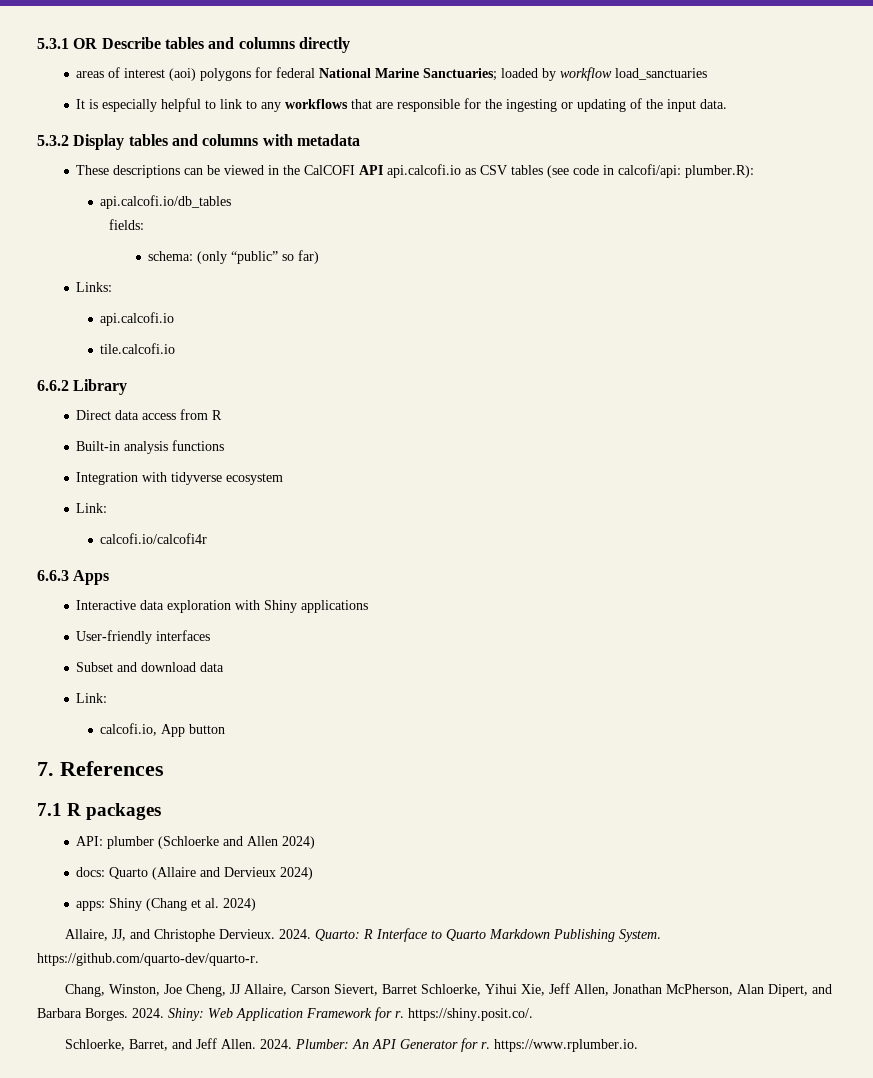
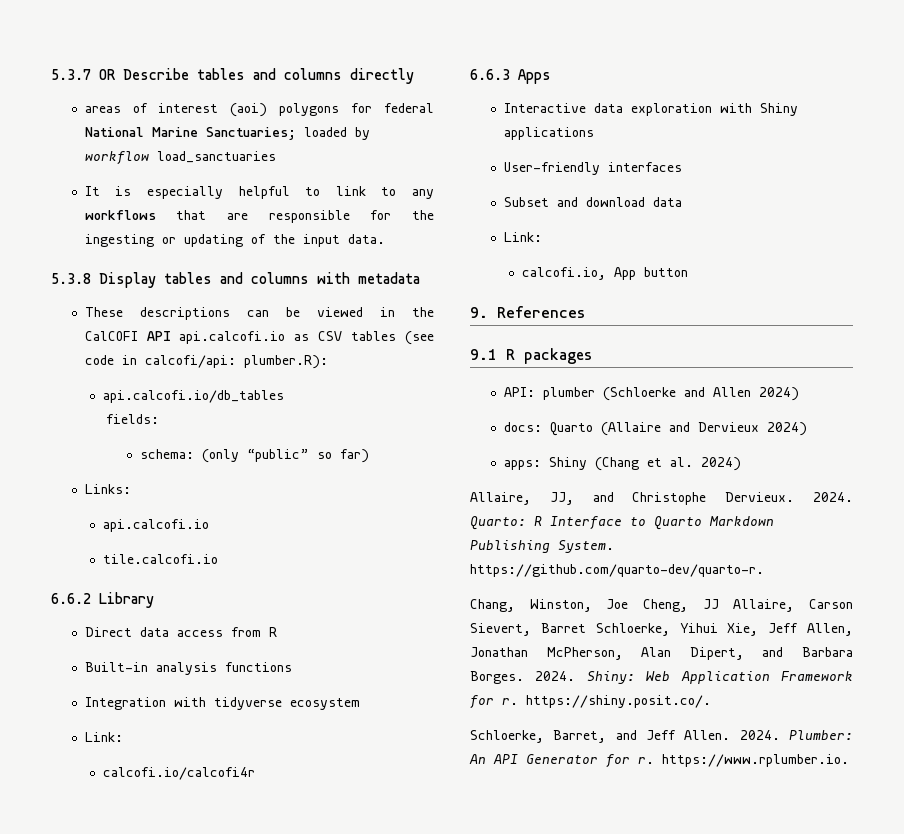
- 5.3.1 OR Describe tables and columns directly
+ 5.3.7 OR Describe tables and columns directly
- 5.3.2 Display tables and columns with metadata
+ 5.3.8 Display tables and columns with metadata
- 7. References
+ 9. References
- 7.1 R packages
+ 9.1 R packages

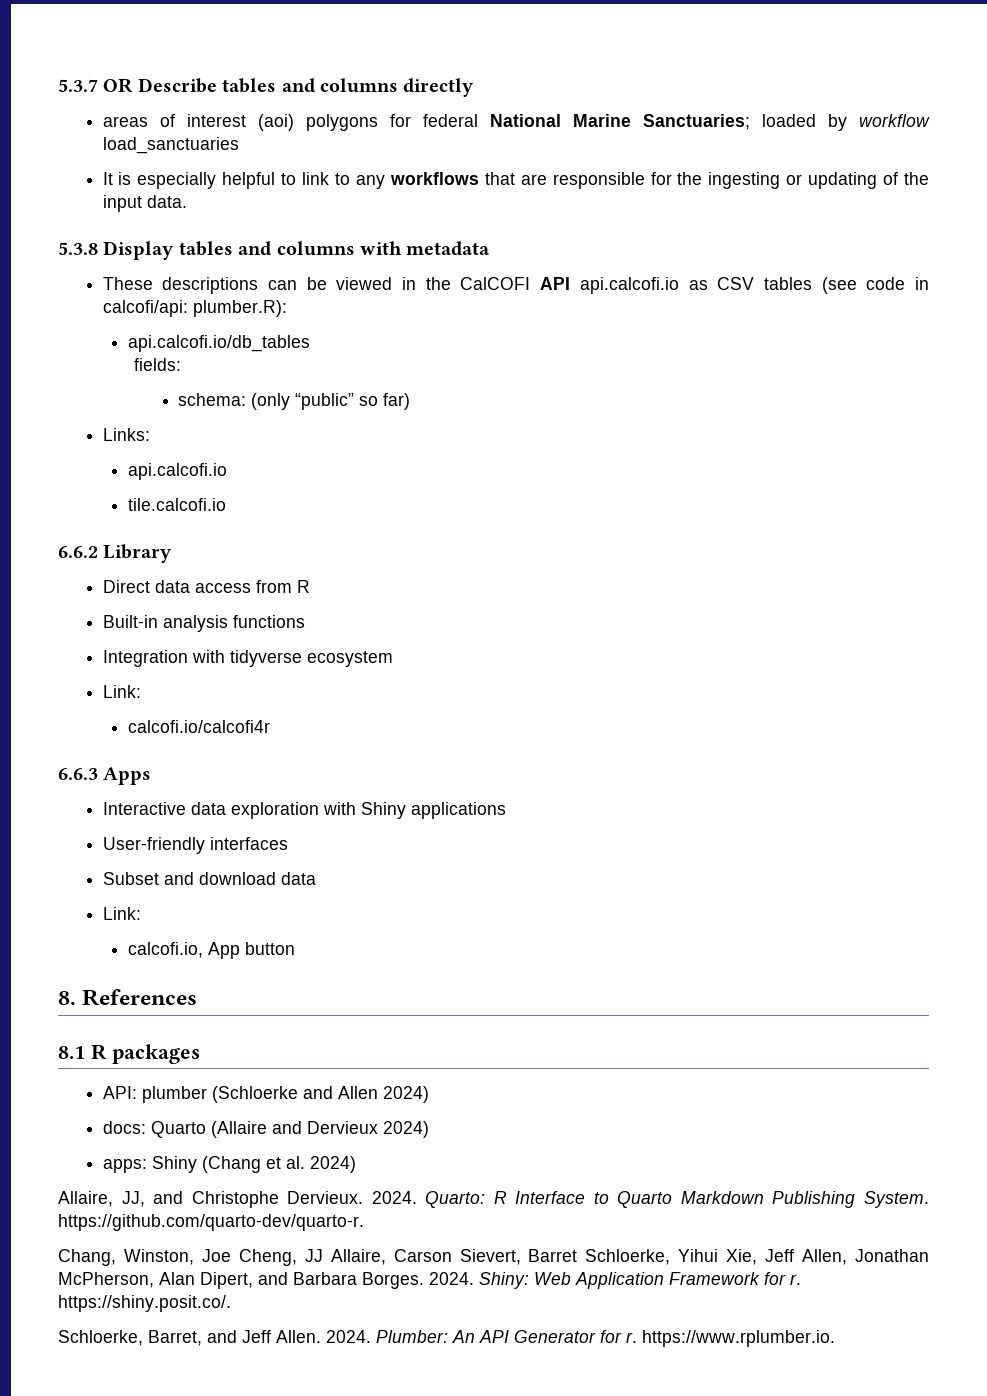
- 9. References
+ 8. References
- 9.1 R packages
+ 8.1 R packages

